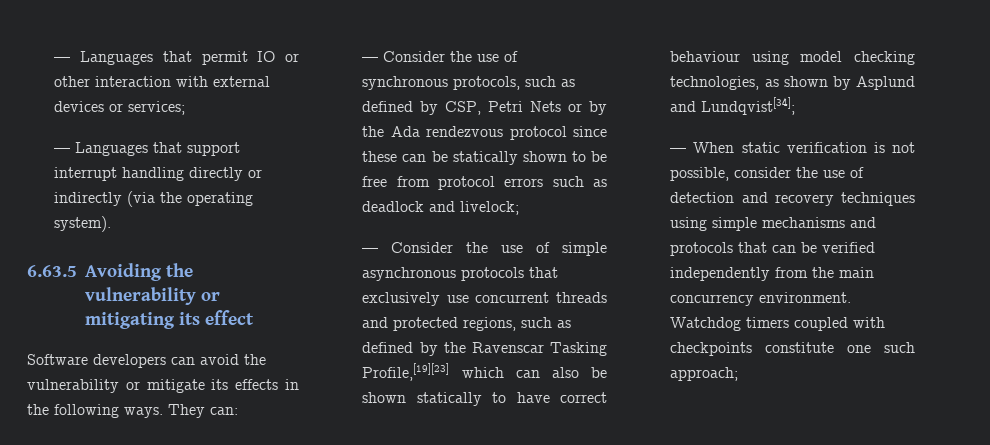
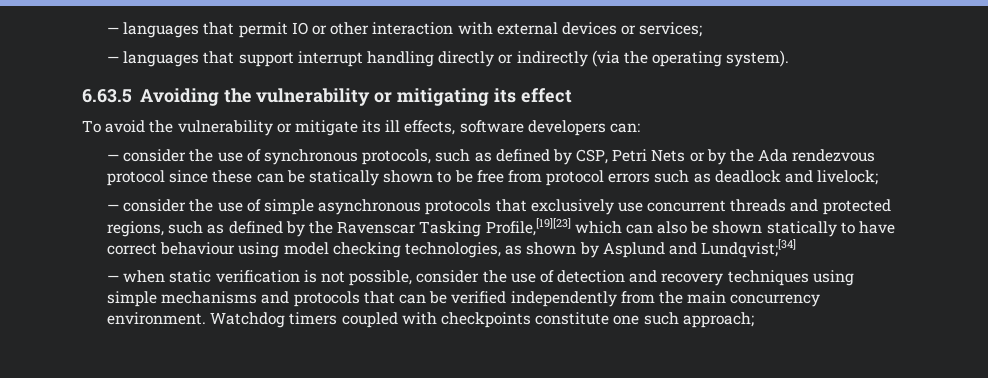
- — Languages that permit IO or other interaction with external devices or services;
+ — languages that permit IO or other interaction with external devices or services;
- — Languages that support interrupt handling directly or indirectly (via the operating system).
+ — languages that support interrupt handling directly or indirectly (via the operating system).
- Software developers can avoid the vulnerability or mitigate its effects in the following ways. They can:
+ To avoid the vulnerability or mitigate its ill effects, software developers can:
- — Consider the use of synchronous protocols, such as defined by CSP, Petri Nets or by the Ada rendezvous protocol since these can be statically shown to be free from protocol errors such as deadlock and livelock;
+ — consider the use of synchronous protocols, such as defined by CSP, Petri Nets or by the Ada rendezvous protocol since these can be statically shown to be free from protocol errors such as deadlock and livelock;
- — Consider the use of simple asynchronous protocols that exclusively use concurrent threads and protected regions, such as defined by the Ravenscar Tasking Profile,[19][23] which can also be shown statically to have correct behaviour using model checking technologies, as shown by Asplund and Lundqvist[34];
- — When static verification is not possible, consider the use of detection and recovery techniques using simple mechanisms and protocols that can be verified independently from the main concurrency environment.
+ — consider the use of simple asynchronous protocols that exclusively use concurrent threads and protected regions, such as defined by the Ravenscar Tasking Profile,[19][23] which can also be shown statically to have correct behaviour using model checking technologies, as shown by Asplund and Lundqvist;[34]
+ — when static verification is not possible, consider the use of detection and recovery techniques using simple mechanisms and protocols that can be verified independently from the main concurrency environment.

